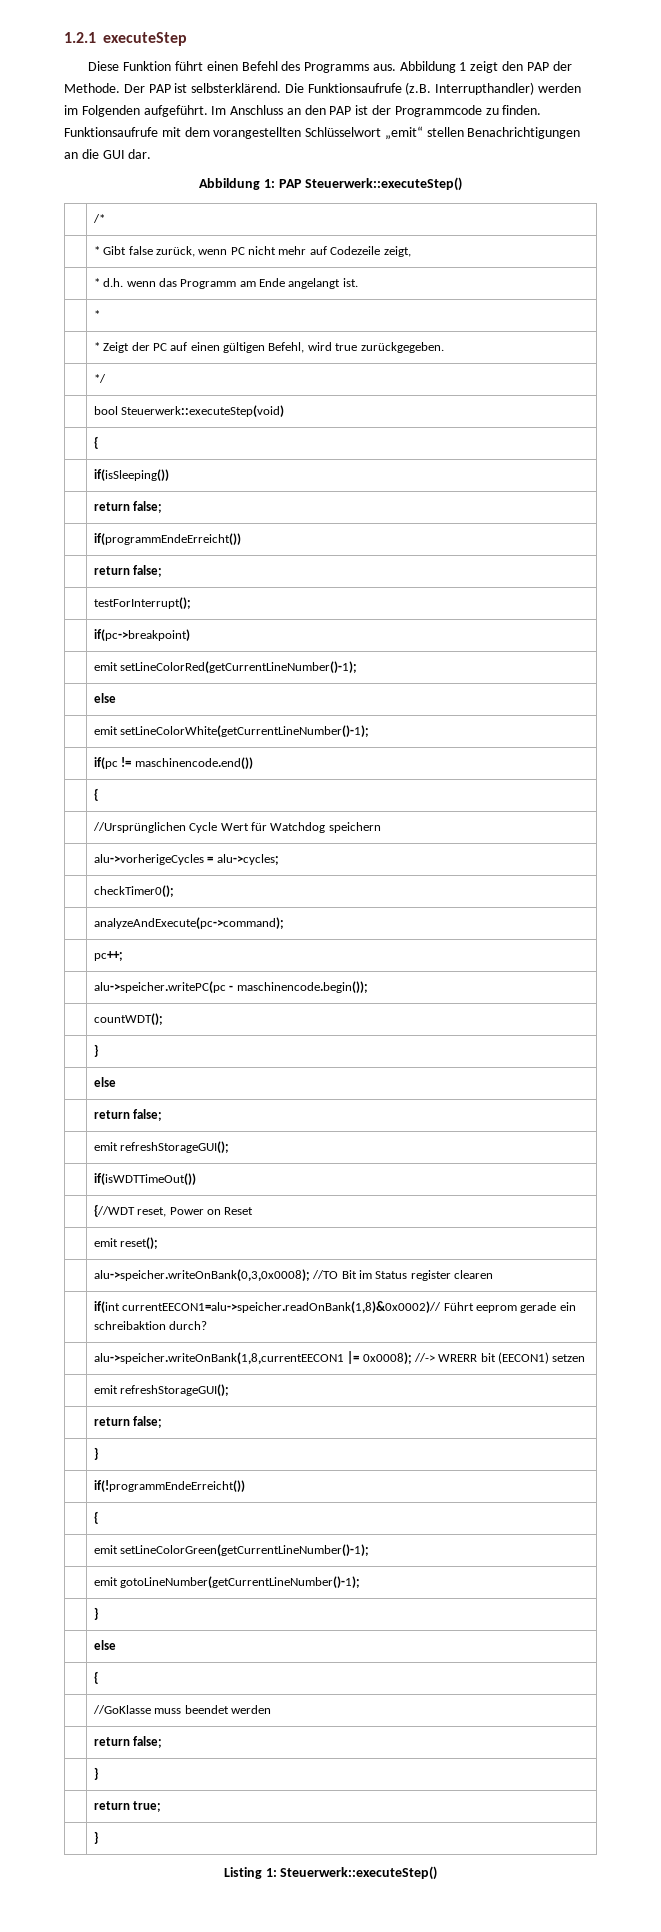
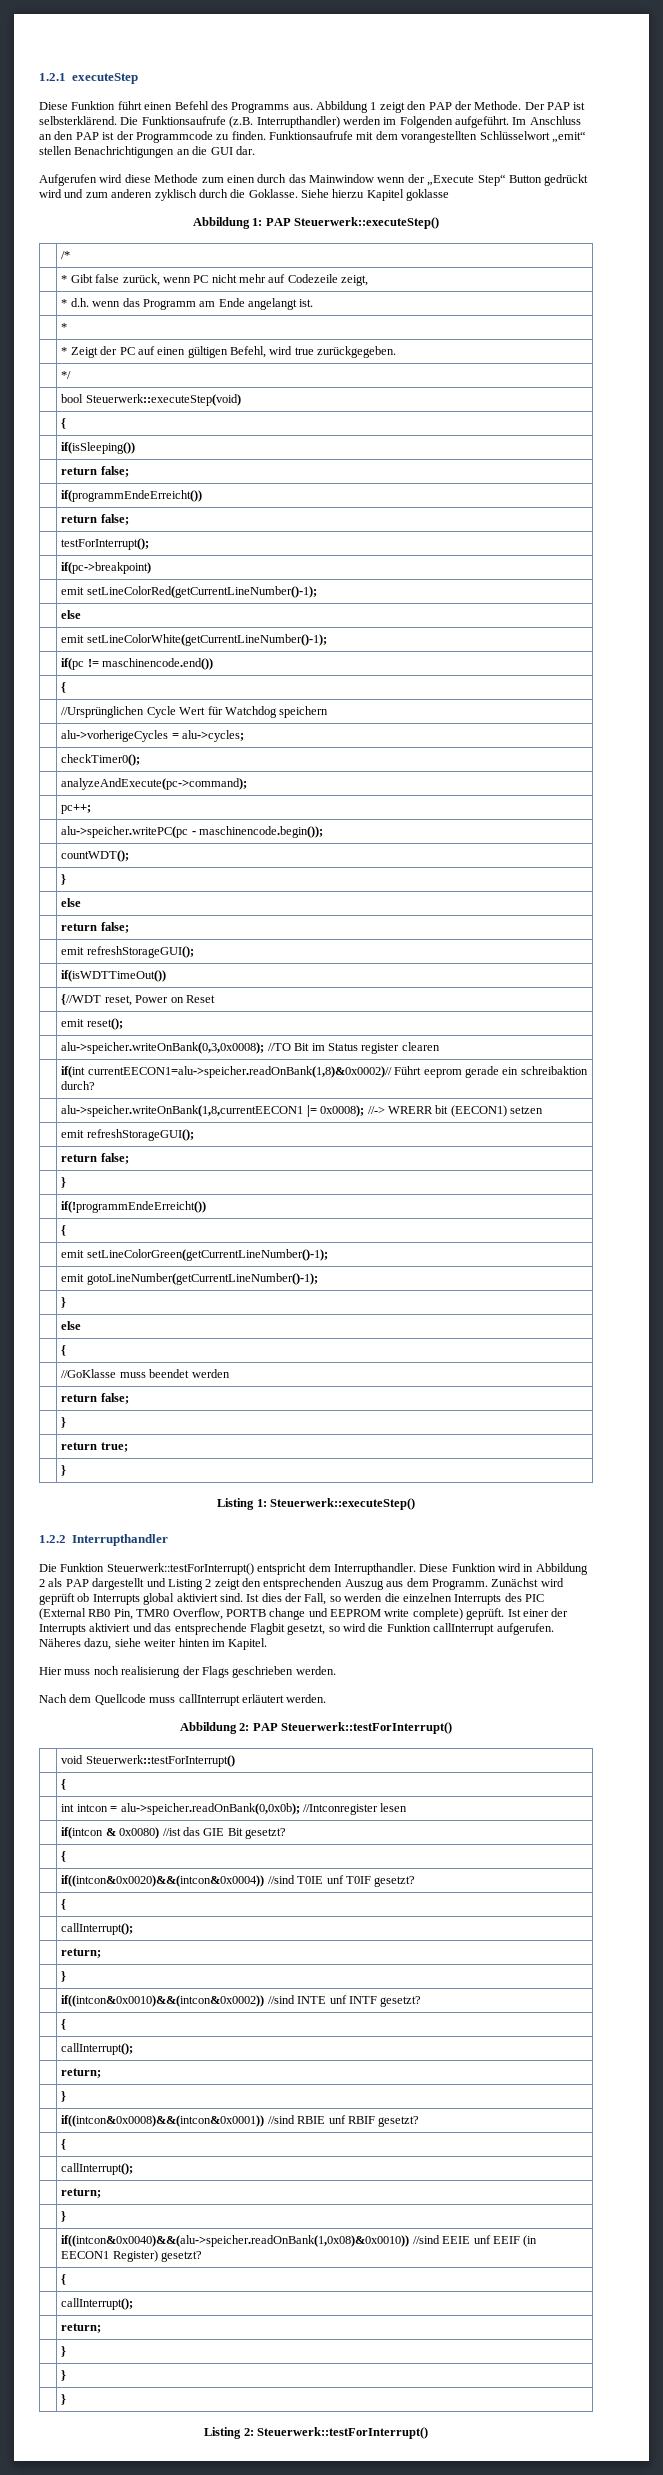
+ Aufgerufen wird diese Methode zum einen durch das Mainwindow wenn der „Execute Step“ Button gedrückt wird und zum anderen zyklisch durch die Goklasse. Siehe hierzu Kapitel goklasse
+ 1.2.2 Interrupthandler
+ Die Funktion Steuerwerk::testForInterrupt() entspricht dem Interrupthandler. Diese Funktion wird in Abbildung 2 als PAP dargestellt und Listing 2 zeigt den entsprechenden Auszug aus dem Programm. Zunächst wird geprüft ob Interrupts global aktiviert sind. Ist dies der Fall, so werden die einzelnen Interrupts des PIC (External RB0 Pin, TMR0 Overflow, PORTB change und EEPROM write complete) geprüft. Ist einer der Interrupts aktiviert und das entsprechende Flagbit gesetzt, so wird die Funktion callInterrupt aufgerufen. Näheres dazu, siehe weiter hinten im Kapitel.
+ Hier muss noch realisierung der Flags geschrieben werden.
+ Nach dem Quellcode muss callInterrupt erläutert werden.
+ Abbildung 2: PAP Steuerwerk::testForInterrupt()
+ | void Steuerwerk::testForInterrupt()
+ | {
+ | int intcon = alu->speicher.readOnBank(0,0x0b); //Intconregister lesen
+ | if(intcon & 0x0080) //ist das GIE Bit gesetzt?
+ | {
+ | if((intcon&0x0020)&&(intcon&0x0004)) //sind T0IE unf T0IF gesetzt?
+ | {
+ | callInterrupt();
+ | return;
+ | }
+ | if((intcon&0x0010)&&(intcon&0x0002)) //sind INTE unf INTF gesetzt?
+ | {
+ | callInterrupt();
+ | return;
+ | }
+ | if((intcon&0x0008)&&(intcon&0x0001)) //sind RBIE unf RBIF gesetzt?
+ | {
+ | callInterrupt();
+ | return;
+ | }
+ | if((intcon&0x0040)&&(alu->speicher.readOnBank(1,0x08)&0x0010)) //sind EEIE unf EEIF (in EECON1 Register) gesetzt?
+ | {
+ | callInterrupt();
+ | return;
+ | }
+ | }
+ | }
+ Listing 2: Steuerwerk::testForInterrupt()

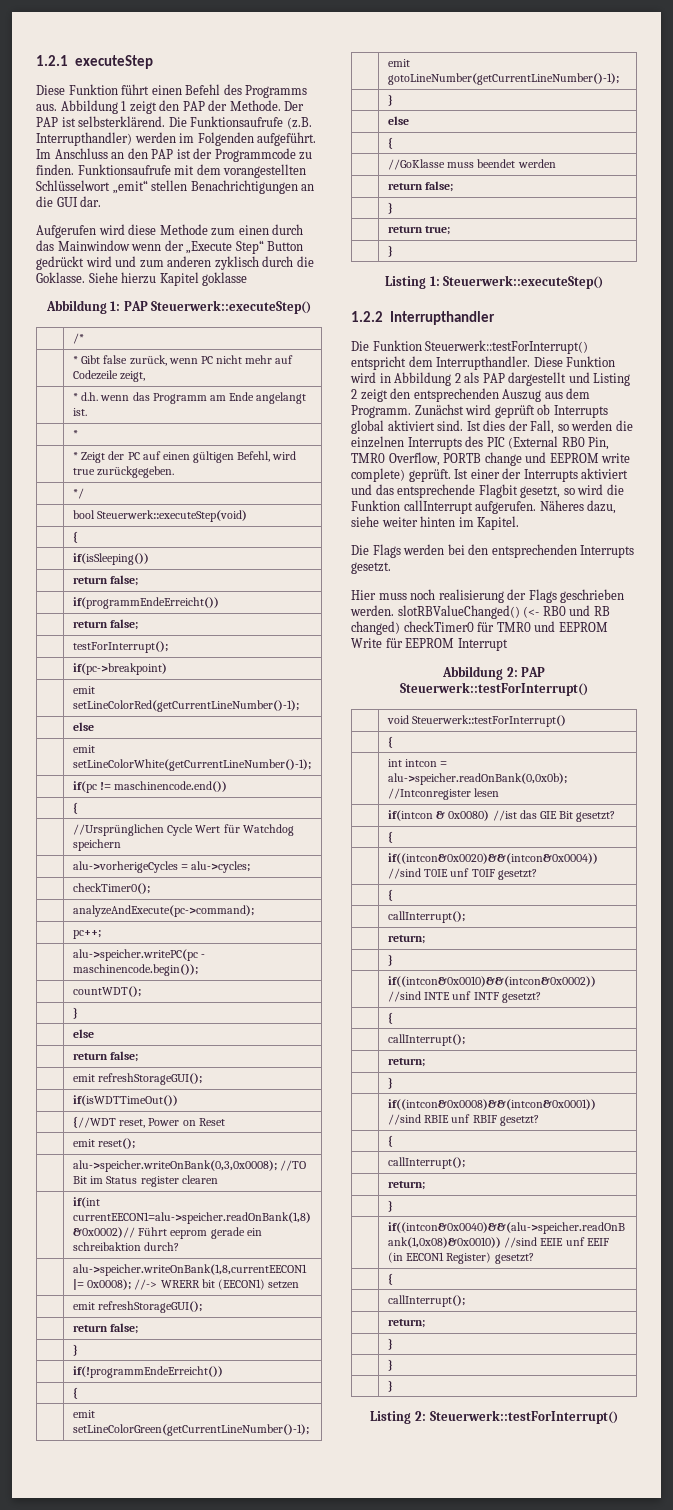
+ Die Flags werden bei den entsprechenden Interrupts gesetzt.
- Hier muss noch realisierung der Flags geschrieben werden.
- Nach dem Quellcode muss callInterrupt erläutert werden.
+ Hier muss noch realisierung der Flags geschrieben werden. slotRBValueChanged() (<- RB0 und RB changed) checkTimer0 für TMR0 und EEPROM Write für EEPROM Interrupt

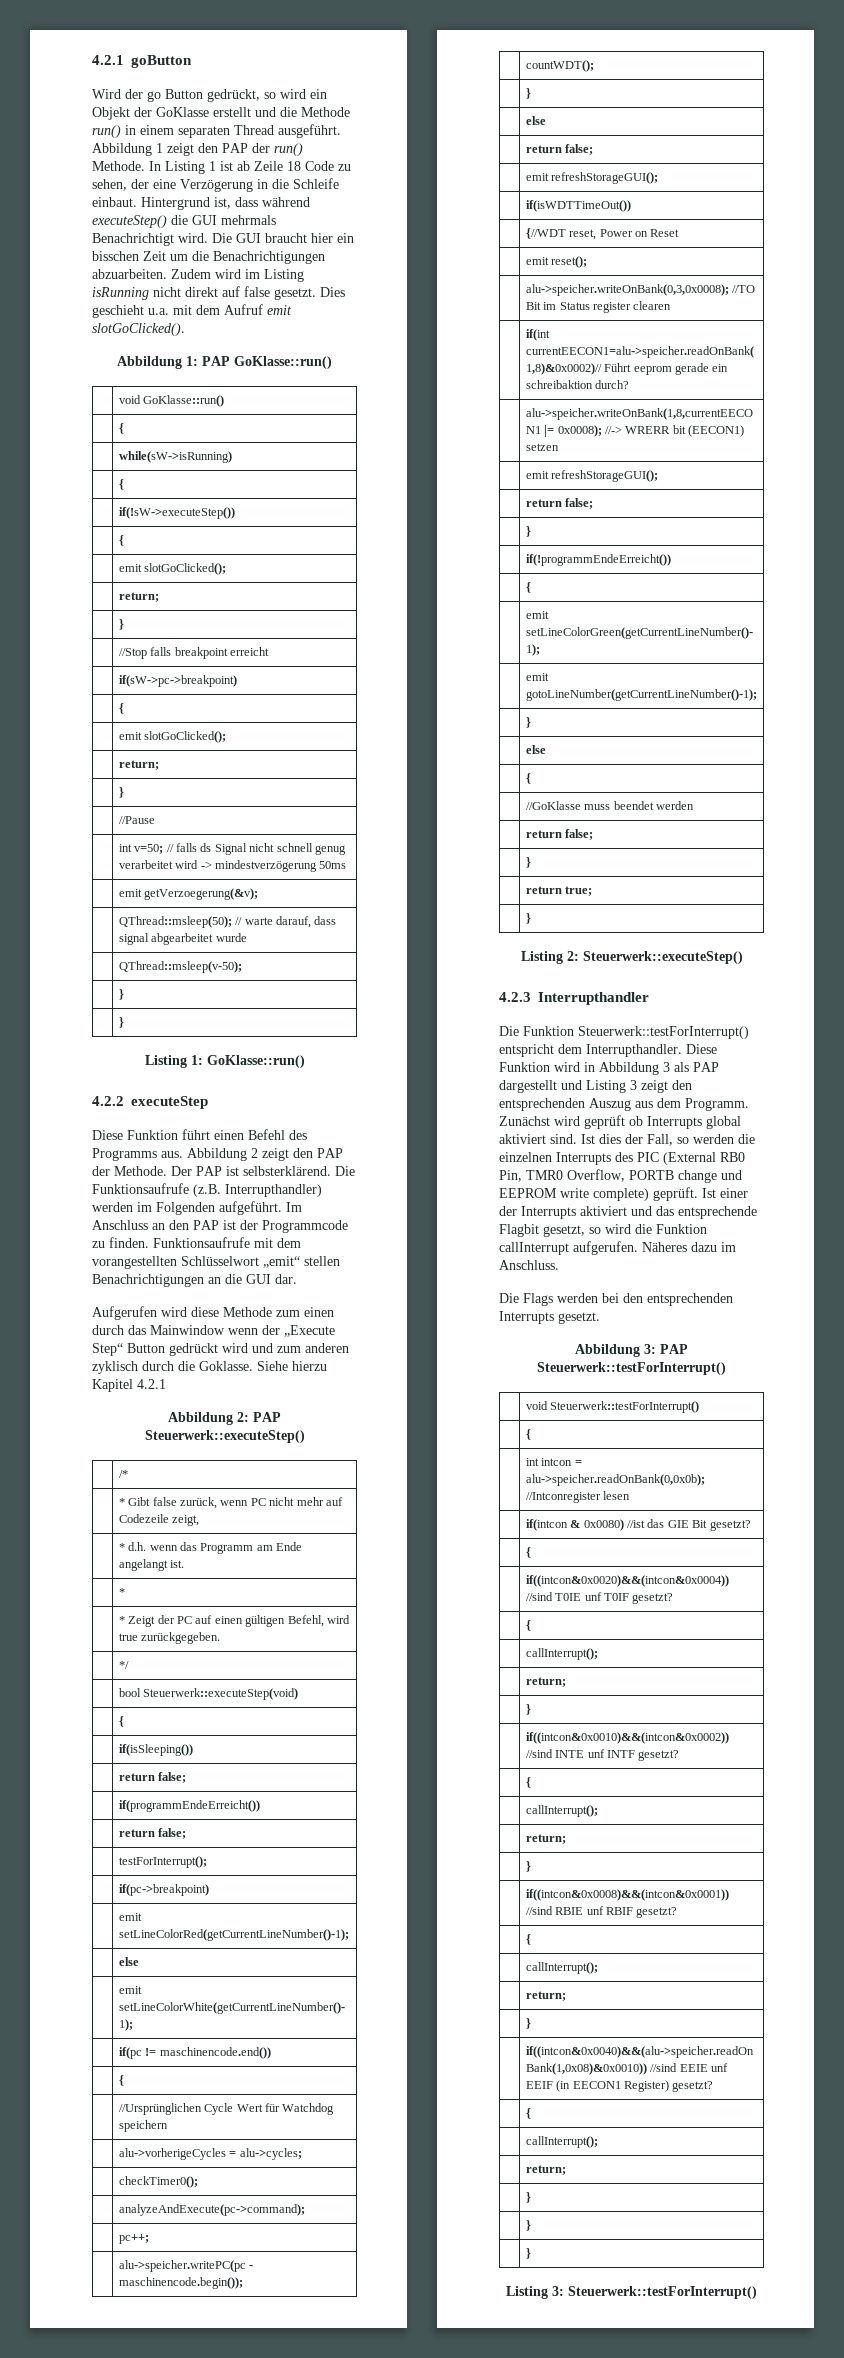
- 1.2.1 executeStep
+ 4.2.1 goButton
+ Wird der go Button gedrückt, so wird ein Objekt der GoKlasse erstellt und die Methode run() in einem separaten Thread ausgeführt. Abbildung 1 zeigt den PAP der run() Methode. In Listing 1 ist ab Zeile 18 Code zu sehen, der eine Verzögerung in die Schleife einbaut. Hintergrund ist, dass während executeStep() die GUI mehrmals Benachrichtigt wird. Die GUI braucht hier ein bisschen Zeit um die Benachrichtigungen abzuarbeiten. Zudem wird im Listing isRunning nicht direkt auf false gesetzt. Dies geschieht u.a. mit dem Aufruf emit slotGoClicked().
+ Abbildung 1: PAP GoKlasse::run()
+ | void GoKlasse::run()
+ | {
+ | while(sW->isRunning)
+ | {
+ | if(!sW->executeStep())
+ | {
+ | emit slotGoClicked();
+ | return;
+ | }
+ | //Stop falls breakpoint erreicht
+ | if(sW->pc->breakpoint)
+ | {
+ | emit slotGoClicked();
+ | return;
+ | }
+ | //Pause
+ | int v=50; // falls ds Signal nicht schnell genug verarbeitet wird -> mindestverzögerung 50ms
+ | emit getVerzoegerung(&v);
+ | QThread::msleep(50); // warte darauf, dass signal abgearbeitet wurde
+ | QThread::msleep(v-50);
+ | }
+ | }
+ Listing 1: GoKlasse::run()
+ 4.2.2 executeStep
- Abbildung 1 zeigt den PAP der Methode.
+ Abbildung 2 zeigt den PAP der Methode.
- Siehe hierzu Kapitel goklasse
- Abbildung 1: PAP Steuerwerk::executeStep()
+ Siehe hierzu Kapitel 4.2.1
+ Abbildung 2: PAP Steuerwerk::executeStep()
- Listing 1: Steuerwerk::executeStep()
- 1.2.2 Interrupthandler
+ Listing 2: Steuerwerk::executeStep()
+ 4.2.3 Interrupthandler
- Diese Funktion wird in Abbildung 2 als PAP dargestellt und Listing 2 zeigt den entsprechenden Auszug aus dem Programm.
+ Diese Funktion wird in Abbildung 3 als PAP dargestellt und Listing 3 zeigt den entsprechenden Auszug aus dem Programm.
- Näheres dazu, siehe weiter hinten im Kapitel.
+ Näheres dazu im Anschluss.
- Hier muss noch realisierung der Flags geschrieben werden. slotRBValueChanged() (<- RB0 und RB changed) checkTimer0 für TMR0 und EEPROM Write für EEPROM Interrupt
- Abbildung 2: PAP Steuerwerk::testForInterrupt()
+ Abbildung 3: PAP Steuerwerk::testForInterrupt()
- Listing 2: Steuerwerk::testForInterrupt()
+ Listing 3: Steuerwerk::testForInterrupt()

